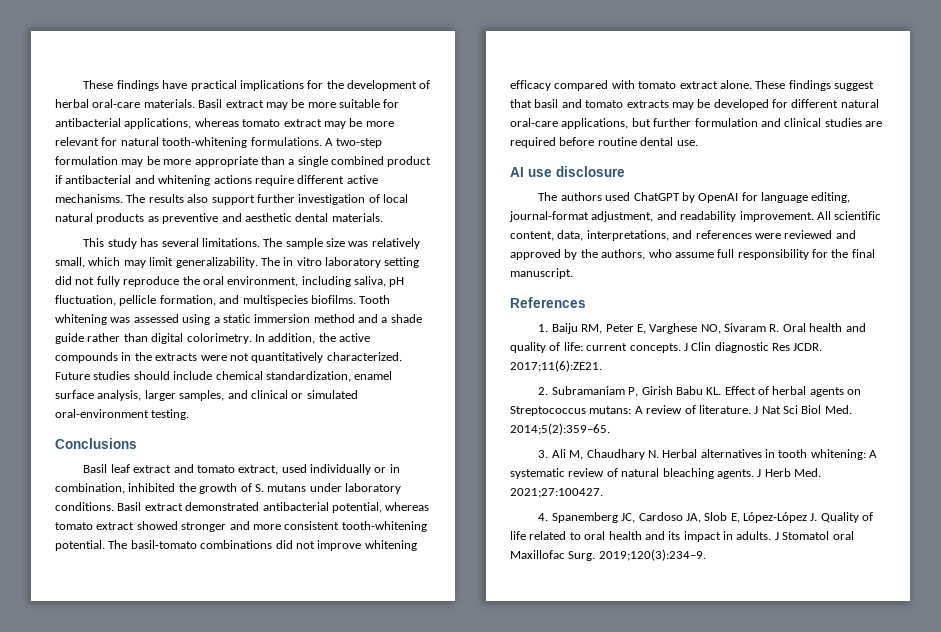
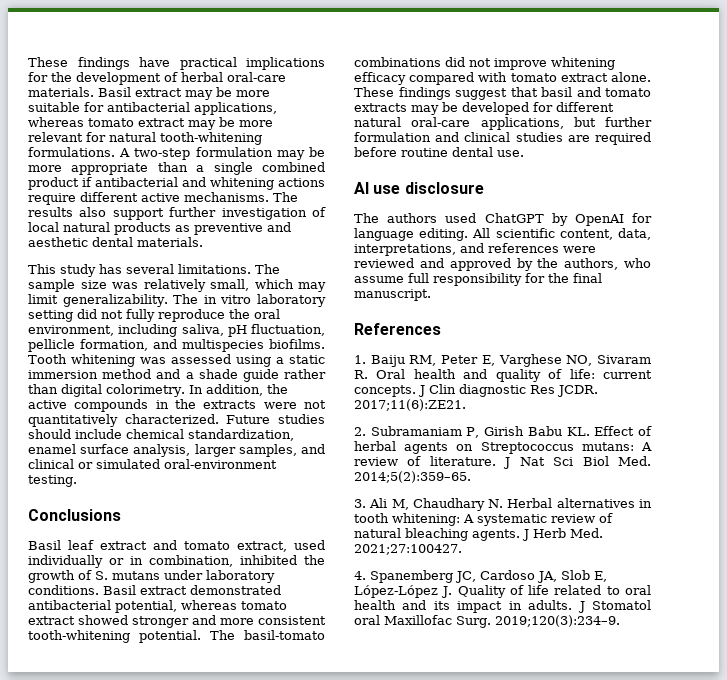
- The authors used ChatGPT by OpenAI for language editing, journal-format adjustment, and readability improvement.
+ The authors used ChatGPT by OpenAI for language editing.

